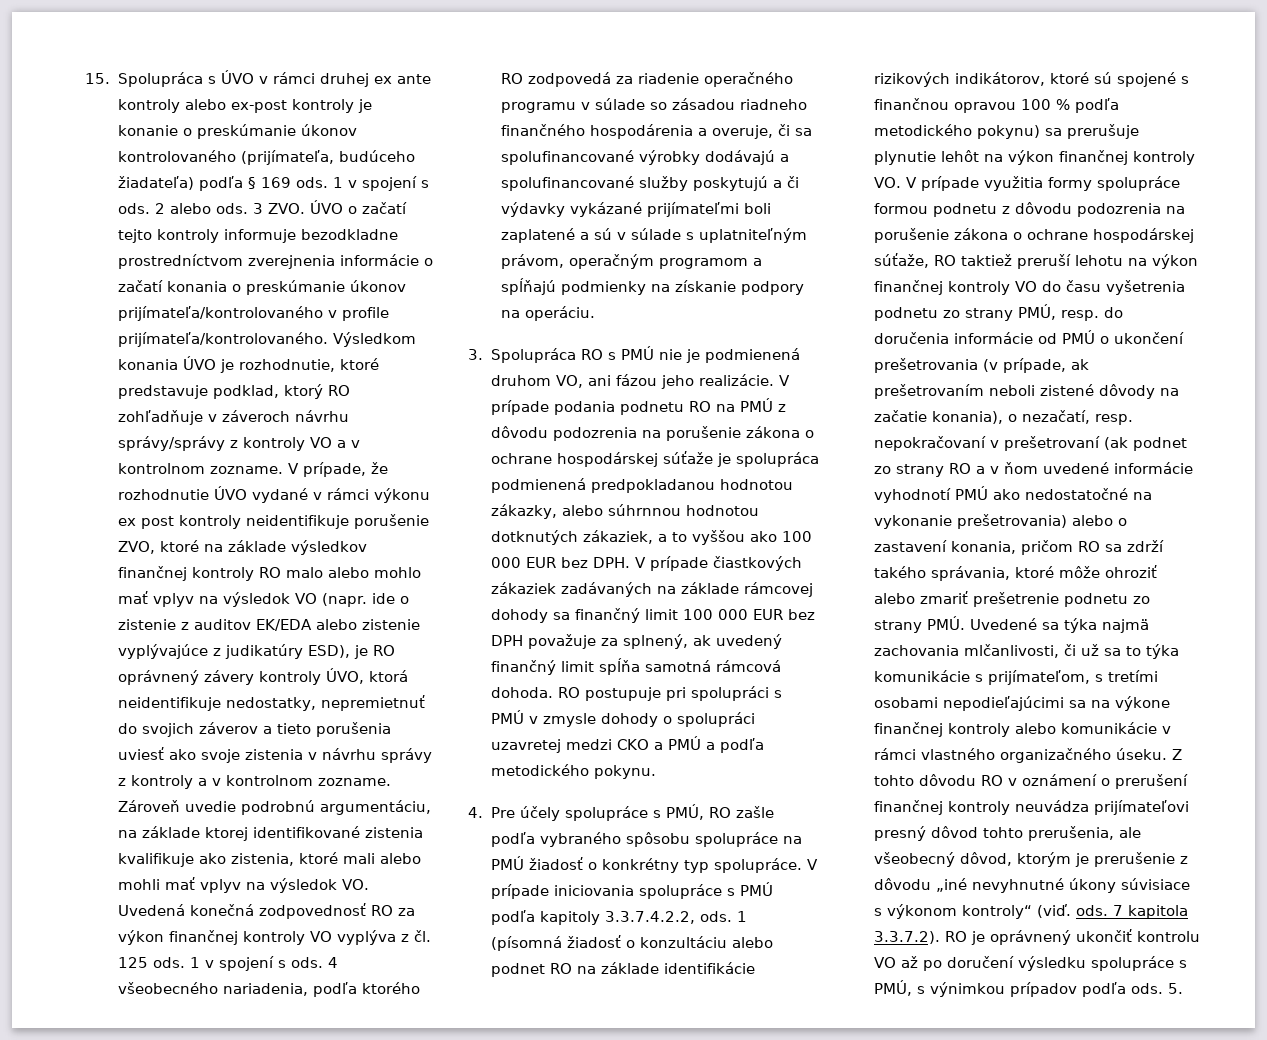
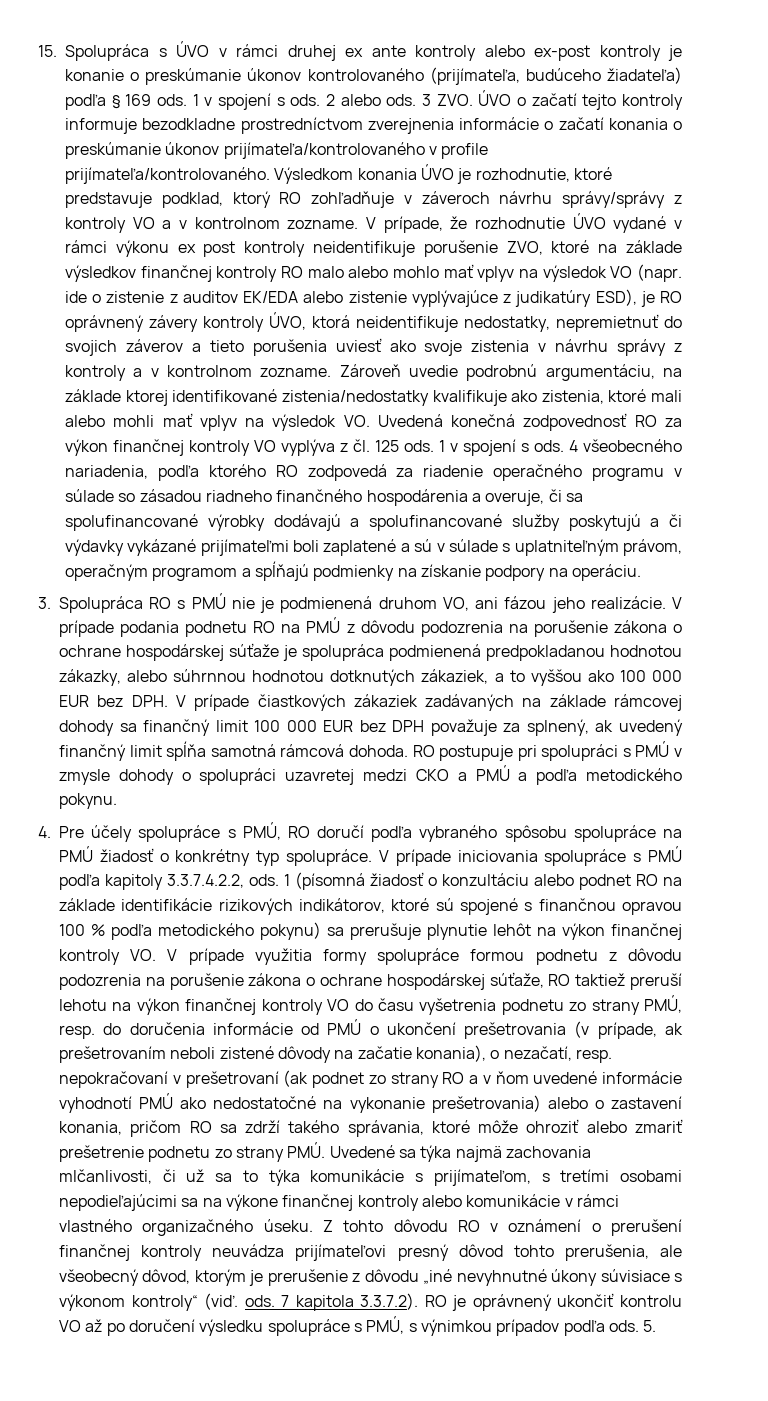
- Zároveň uvedie podrobnú argumentáciu, na základe ktorej identifikované zistenia kvalifikuje ako zistenia, ktoré mali alebo mohli mať vplyv na výsledok VO. Uvedená konečná zodpovednosť RO za výkon finančnej kontroly VO vyplýva z čl. 125 ods.
+ Zároveň uvedie podrobnú argumentáciu, na základe ktorej identifikované zistenia/nedostatky kvalifikuje ako zistenia, ktoré mali alebo mohli mať vplyv na výsledok VO. Uvedená konečná zodpovednosť RO za výkon finančnej kontroly VO vyplýva z čl. 125 ods.
- 4. Pre účely spolupráce s PMÚ, RO zašle podľa vybraného spôsobu spolupráce na PMÚ žiadosť o konkrétny typ spolupráce.
+ 4. Pre účely spolupráce s PMÚ, RO doručí podľa vybraného spôsobu spolupráce na PMÚ žiadosť o konkrétny typ spolupráce.

